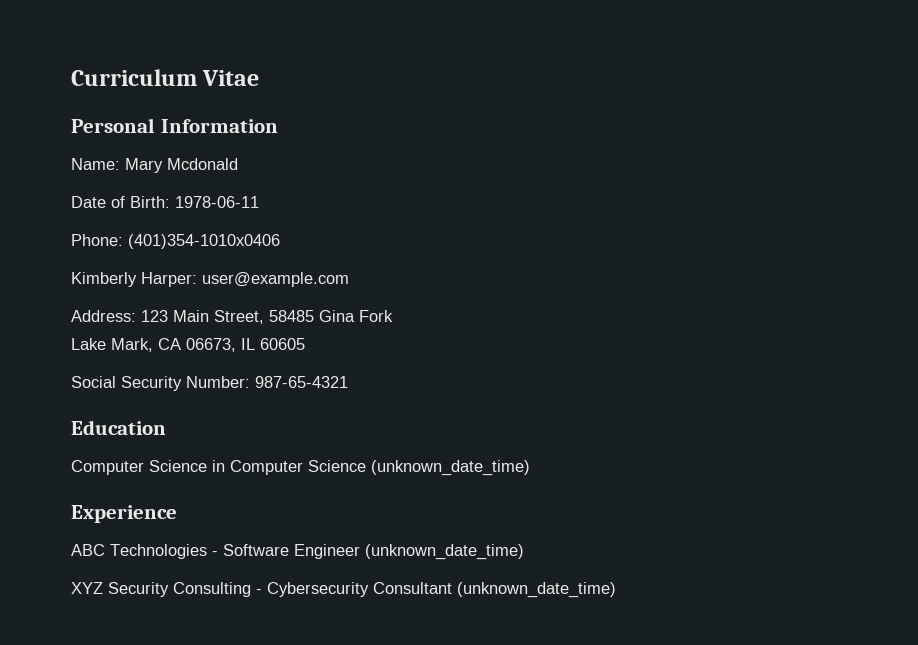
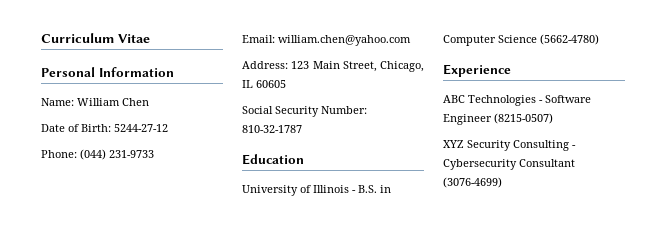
- Name: Mary Mcdonald
+ Name: William Chen
- Date of Birth: 1978-06-11
+ Date of Birth: 5244-27-12
- Phone: (401)354-1010x0406
- Kimberly Harper: user@example.com
+ Phone: (044) 231-9733
+ Email: william.chen@yahoo.com
- Address: 123 Main Street, 58485 Gina Fork
- Lake Mark, CA 06673, IL 60605
+ Address: 123 Main Street, Chicago, IL 60605
- Social Security Number: 987-65-4321
+ Social Security Number: 810-32-1787
- Computer Science in Computer Science (unknown_date_time)
+ University of Illinois - B.S. in Computer Science (5662-4780)
- ABC Technologies - Software Engineer (unknown_date_time)
+ ABC Technologies - Software Engineer (8215-0507)
- XYZ Security Consulting - Cybersecurity Consultant (unknown_date_time)
+ XYZ Security Consulting - Cybersecurity Consultant (3076-4699)

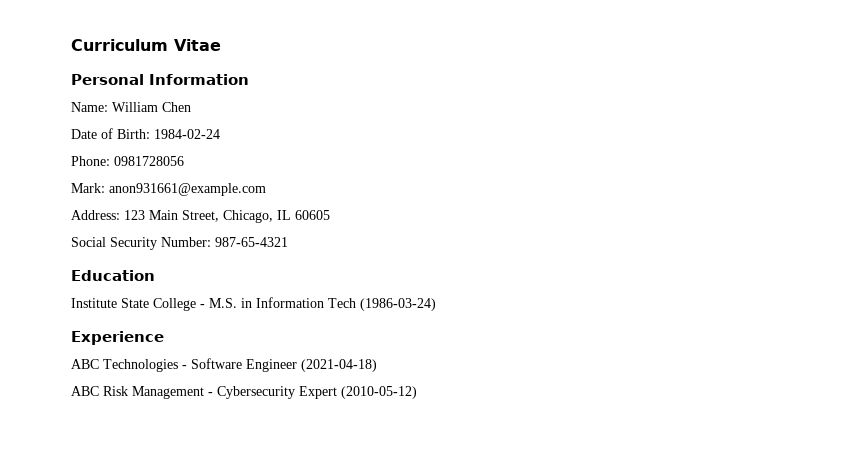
- Date of Birth: 5244-27-12
+ Date of Birth: 1984-02-24
- Phone: (044) 231-9733
- Email: william.chen@yahoo.com
+ Phone: 0981728056
+ Mark: anon931661@example.com
- Social Security Number: 810-32-1787
+ Social Security Number: 987-65-4321
- University of Illinois - B.S. in Computer Science (5662-4780)
+ Institute State College - M.S. in Information Tech (1986-03-24)
- ABC Technologies - Software Engineer (8215-0507)
- XYZ Security Consulting - Cybersecurity Consultant (3076-4699)
+ ABC Technologies - Software Engineer (2021-04-18)
+ ABC Risk Management - Cybersecurity Expert (2010-05-12)

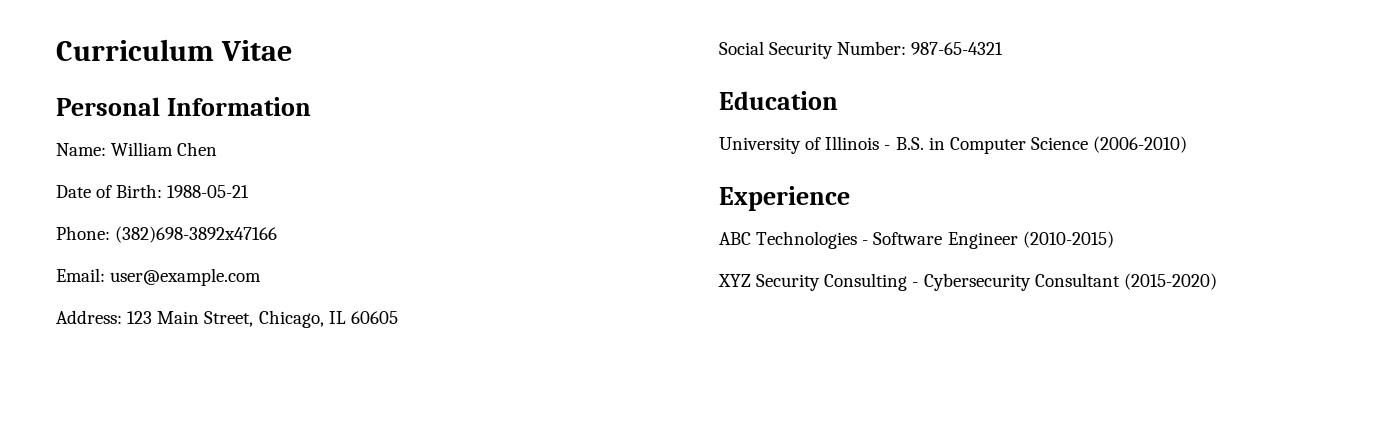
- Date of Birth: 1984-02-24
+ Date of Birth: 1988-05-21
- Phone: 0981728056
- Mark: anon931661@example.com
+ Phone: (382)698-3892x47166
+ Email: user@example.com
- Institute State College - M.S. in Information Tech (1986-03-24)
+ University of Illinois - B.S. in Computer Science (2006-2010)
- ABC Technologies - Software Engineer (2021-04-18)
- ABC Risk Management - Cybersecurity Expert (2010-05-12)
+ ABC Technologies - Software Engineer (2010-2015)
+ XYZ Security Consulting - Cybersecurity Consultant (2015-2020)

